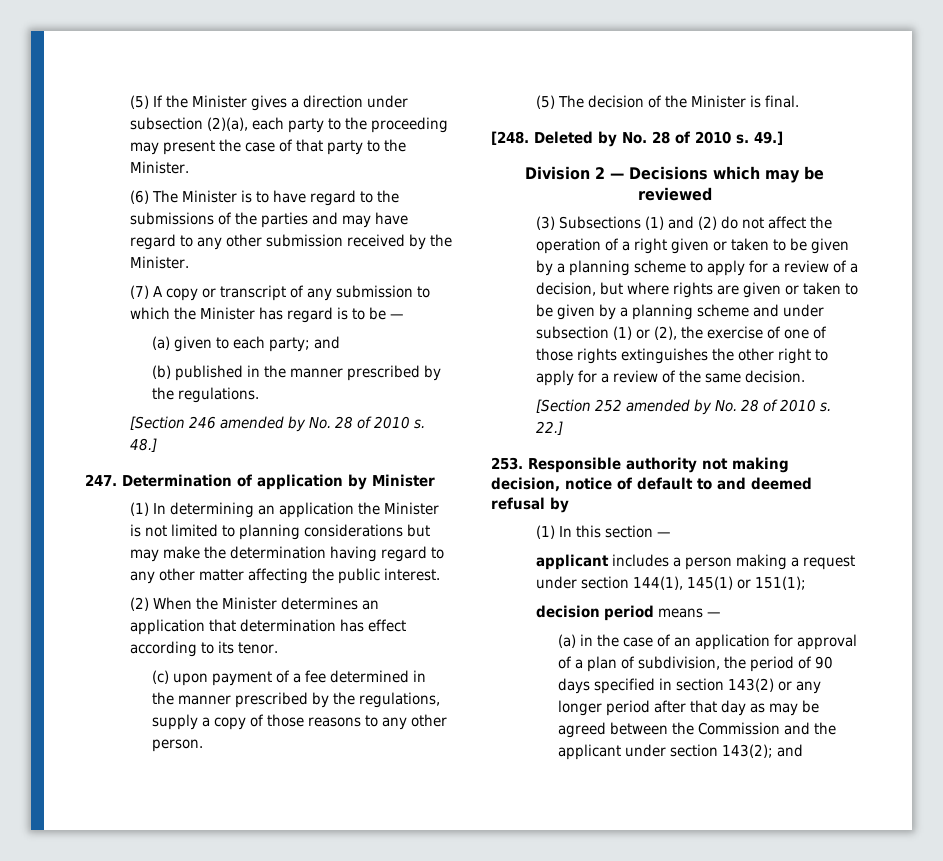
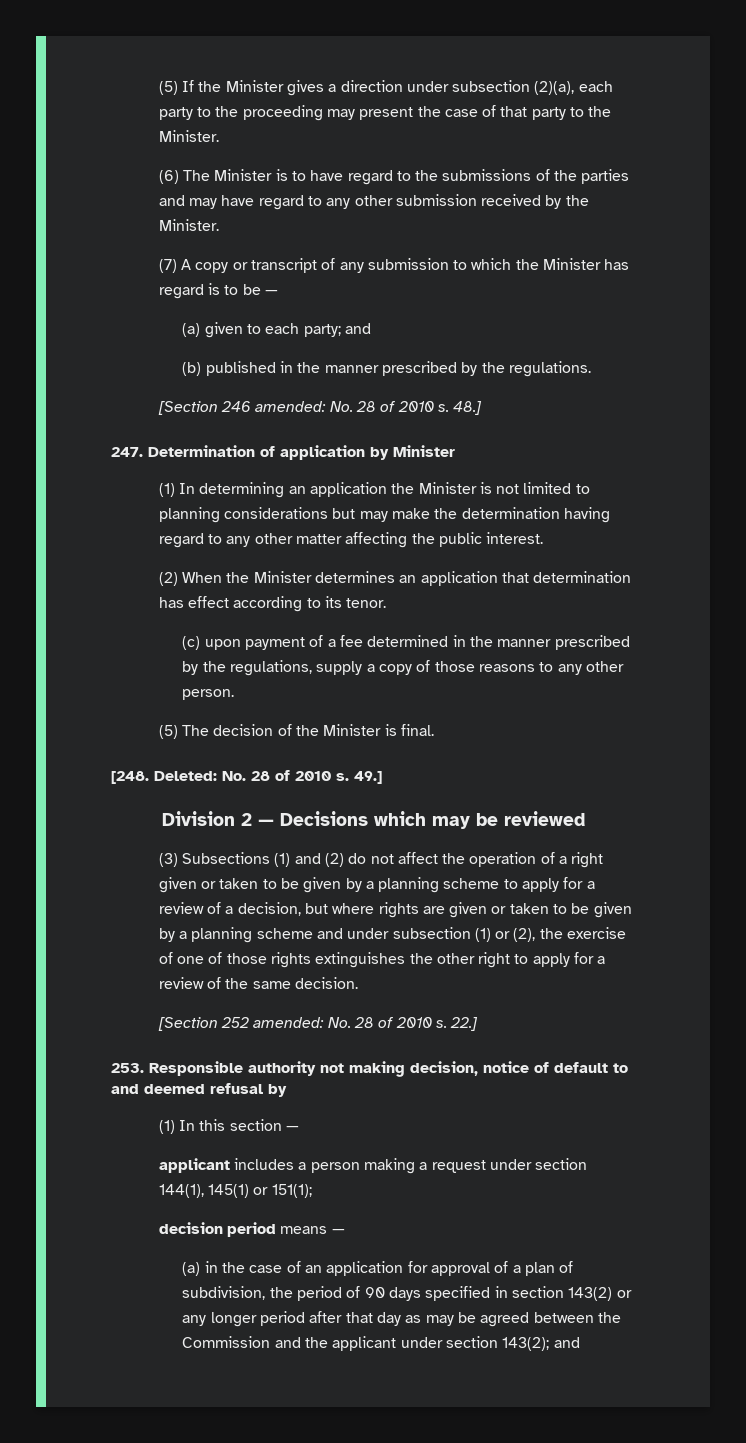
- [Section 246 amended by No. 28 of 2010 s.
+ [Section 246 amended: No. 28 of 2010 s.
- [248. Deleted by No. 28 of 2010 s.
+ [248. Deleted: No. 28 of 2010 s.
- [Section 252 amended by No. 28 of 2010 s.
+ [Section 252 amended: No. 28 of 2010 s.

